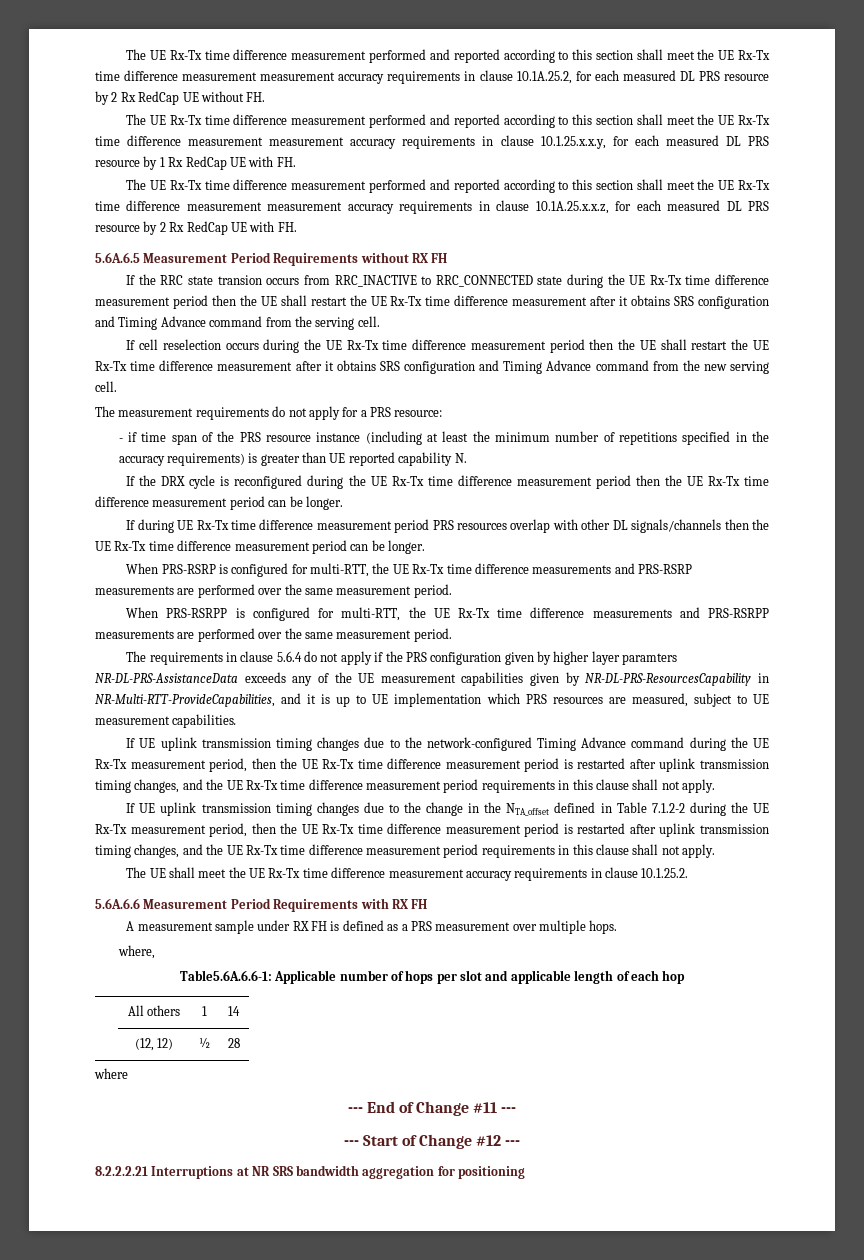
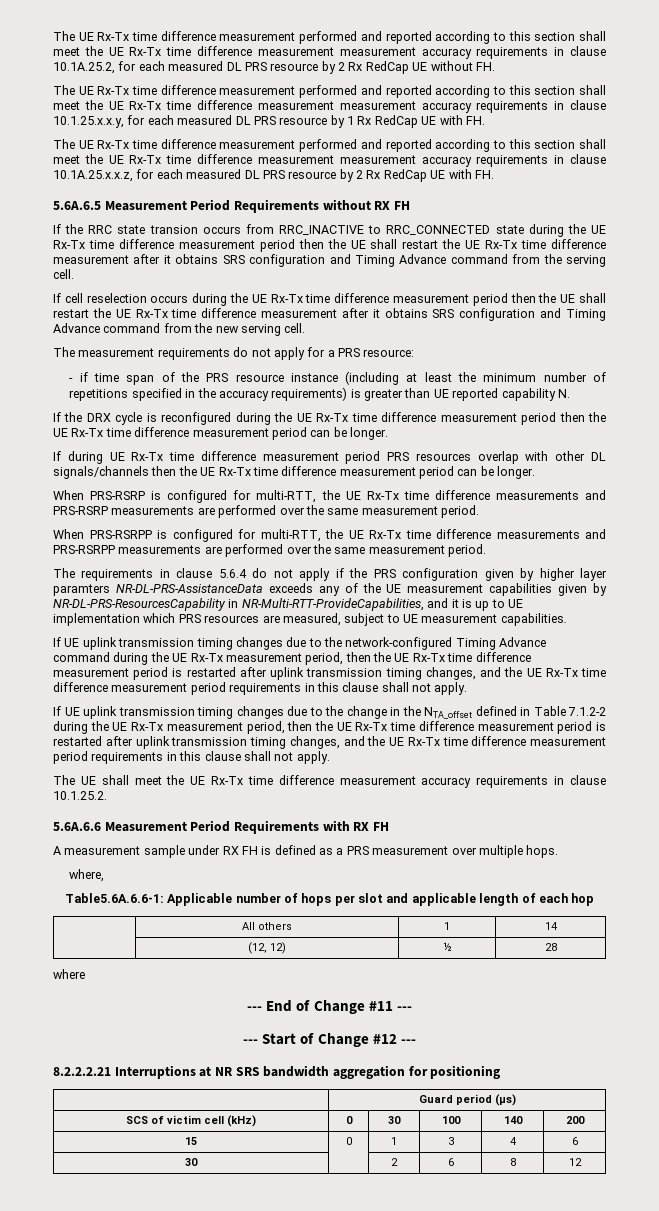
+ | Guard period (μs)
+ SCS of victim cell (kHz) | 0 | 30 | 100 | 140 | 200
+ 15 | 0 | 1 | 3 | 4 | 6
+ 30 | | 2 | 6 | 8 | 12

